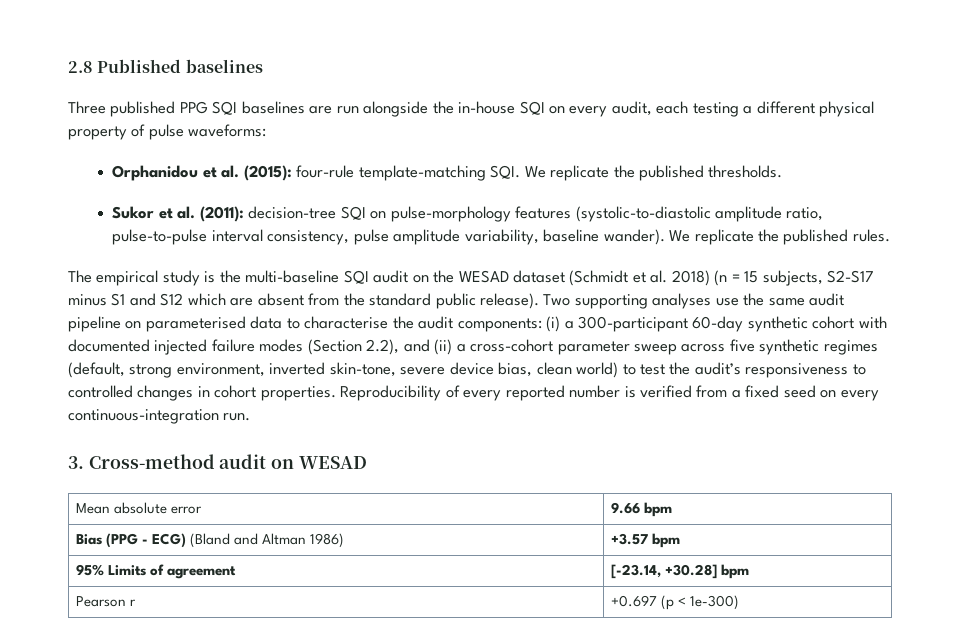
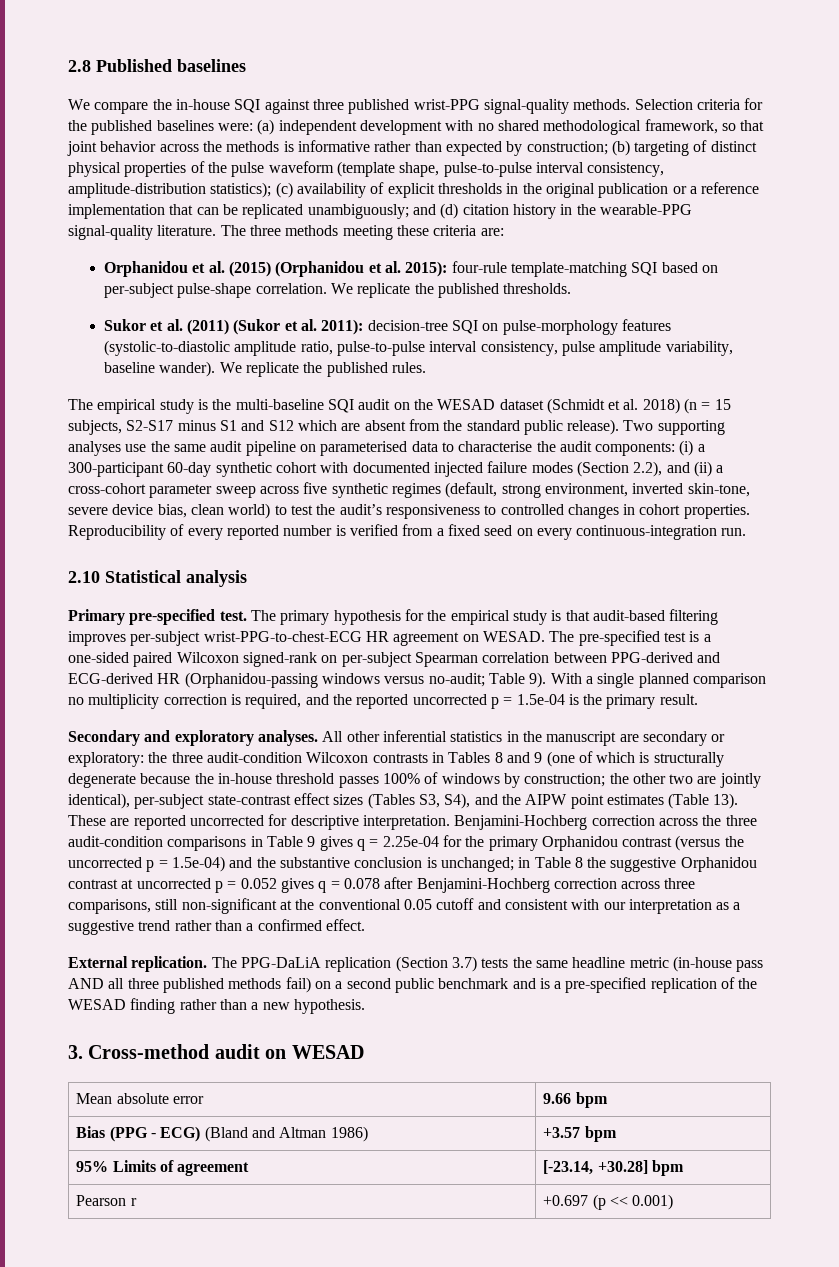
- Three published PPG SQI baselines are run alongside the in-house SQI on every audit, each testing a different physical property of pulse waveforms:
- Orphanidou et al. (2015): four-rule template-matching SQI. We replicate the published thresholds.
+ We compare the in-house SQI against three published wrist-PPG signal-quality methods. Selection criteria for the published baselines were: (a) independent development with no shared methodological framework, so that joint behavior across the methods is informative rather than expected by construction; (b) targeting of distinct physical properties of the pulse waveform (template shape, pulse-to-pulse interval consistency, amplitude-distribution statistics); (c) availability of explicit thresholds in the original publication or a reference implementation that can be replicated unambiguously; and (d) citation history in the wearable-PPG signal-quality literature. The three methods meeting these criteria are:
+ Orphanidou et al. (2015) (Orphanidou et al. 2015): four-rule template-matching SQI based on per-subject pulse-shape correlation. We replicate the published thresholds.
- Sukor et al. (2011): decision-tree SQI on pulse-morphology features (systolic-to-diastolic amplitude ratio, pulse-to-pulse interval consistency, pulse amplitude variability, baseline wander).
+ Sukor et al. (2011) (Sukor et al. 2011): decision-tree SQI on pulse-morphology features (systolic-to-diastolic amplitude ratio, pulse-to-pulse interval consistency, pulse amplitude variability, baseline wander).
+ 2.10 Statistical analysis
+ Primary pre-specified test. The primary hypothesis for the empirical study is that audit-based filtering improves per-subject wrist-PPG-to-chest-ECG HR agreement on WESAD. The pre-specified test is a one-sided paired Wilcoxon signed-rank on per-subject Spearman correlation between PPG-derived and ECG-derived HR (Orphanidou-passing windows versus no-audit; Table 9). With a single planned comparison no multiplicity correction is required, and the reported uncorrected p = 1.5e-04 is the primary result.
+ Secondary and exploratory analyses. All other inferential statistics in the manuscript are secondary or exploratory: the three audit-condition Wilcoxon contrasts in Tables 8 and 9 (one of which is structurally degenerate because the in-house threshold passes 100% of windows by construction; the other two are jointly identical), per-subject state-contrast effect sizes (Tables S3, S4), and the AIPW point estimates (Table 13). These are reported uncorrected for descriptive interpretation. Benjamini-Hochberg correction across the three audit-condition comparisons in Table 9 gives q = 2.25e-04 for the primary Orphanidou contrast (versus the uncorrected p = 1.5e-04) and the substantive conclusion is unchanged; in Table 8 the suggestive Orphanidou contrast at uncorrected p = 0.052 gives q = 0.078 after Benjamini-Hochberg correction across three comparisons, still non-significant at the conventional 0.05 cutoff and consistent with our interpretation as a suggestive trend rather than a confirmed effect.
+ External replication. The PPG-DaLiA replication (Section 3.7) tests the same headline metric (in-house pass AND all three published methods fail) on a second public benchmark and is a pre-specified replication of the WESAD finding rather than a new hypothesis.
- Pearson r | +0.697 (p < 1e-300)
+ Pearson r | +0.697 (p << 0.001)

